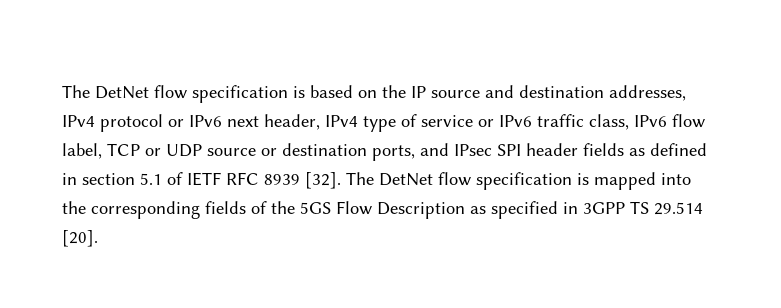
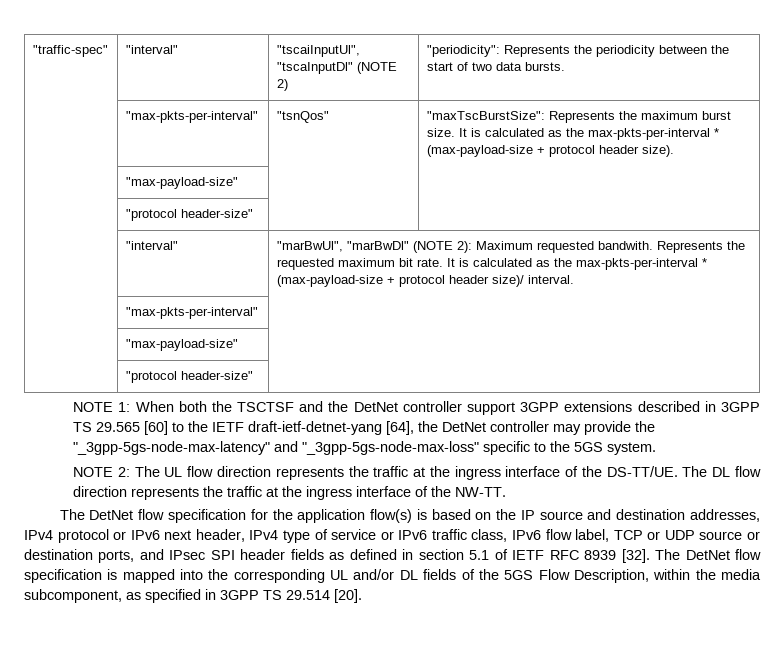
- The DetNet flow specification is based on the IP source and destination addresses, IPv4 protocol or IPv6 next header, IPv4 type of service or IPv6 traffic class, IPv6 flow label, TCP or UDP source or destination ports, and IPsec SPI header fields as defined in section 5.1 of IETF RFC 8939 [32].
+ "traffic-spec" | "interval" | "tscaiInputUl", "tscaInputDl" (NOTE 2) | "periodicity": Represents the periodicity between the start of two data bursts.
+ | "max-pkts-per-interval" | "tsnQos" | "maxTscBurstSize": Represents the maximum burst size. It is calculated as the max-pkts-per-interval * (max-payload-size + protocol header size).
+ | "max-payload-size" | |
+ | "protocol header-size" | |
+ | "interval" | "marBwUl", "marBwDl" (NOTE 2): Maximum requested bandwith. Represents the requested maximum bit rate. It is calculated as the max-pkts-per-interval * (max-payload-size + protocol header size)/ interval.
+ | "max-pkts-per-interval" |
+ | "max-payload-size" |
+ | "protocol header-size" |
+ NOTE 1: When both the TSCTSF and the DetNet controller support 3GPP extensions described in 3GPP TS 29.565 [60] to the IETF draft-ietf-detnet-yang [64], the DetNet controller may provide the "_3gpp-5gs-node-max-latency" and "_3gpp-5gs-node-max-loss" specific to the 5GS system.
+ NOTE 2: The UL flow direction represents the traffic at the ingress interface of the DS-TT/UE. The DL flow direction represents the traffic at the ingress interface of the NW-TT.
+ The DetNet flow specification for the application flow(s) is based on the IP source and destination addresses, IPv4 protocol or IPv6 next header, IPv4 type of service or IPv6 traffic class, IPv6 flow label, TCP or UDP source or destination ports, and IPsec SPI header fields as defined in section 5.1 of IETF RFC 8939 [32].
- The DetNet flow specification is mapped into the corresponding fields of the 5GS Flow Description as specified in 3GPP TS 29.514 [20].
+ The DetNet flow specification is mapped into the corresponding UL and/or DL fields of the 5GS Flow Description, within the media subcomponent, as specified in 3GPP TS 29.514 [20].

